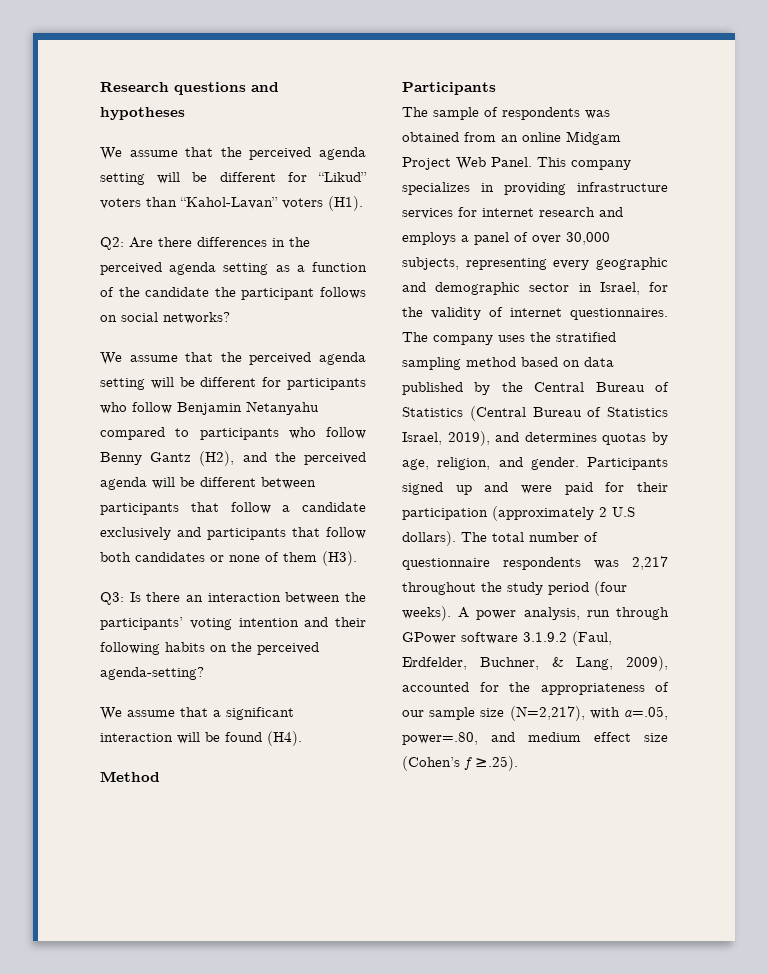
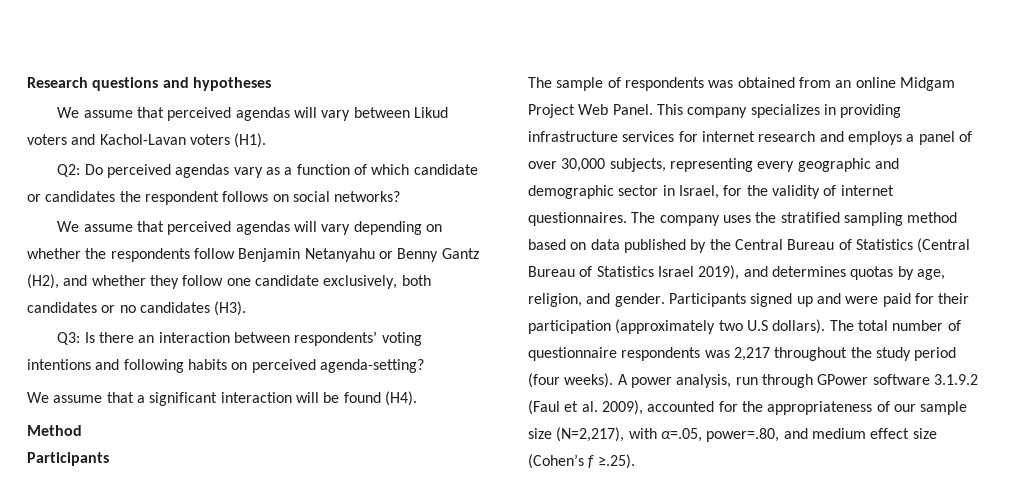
- We assume that the perceived agenda setting will be different for “Likud” voters than “Kahol-Lavan” voters (H1).
- Q2: Are there differences in the perceived agenda setting as a function of the candidate the participant follows on social networks?
+ We assume that perceived agendas will vary between Likud voters and Kachol-Lavan voters (H1).
+ Q2: Do perceived agendas vary as a function of which candidate or candidates the respondent follows on social networks?
- We assume that the perceived agenda setting will be different for participants who follow Benjamin Netanyahu compared to participants who follow Benny Gantz (H2), and the perceived agenda will be different between participants that follow a candidate exclusively and participants that follow both candidates or none of them (H3).
+ We assume that perceived agendas will vary depending on whether the respondents follow Benjamin Netanyahu or Benny Gantz (H2), and whether they follow one candidate exclusively, both candidates or no candidates (H3).
- Q3: Is there an interaction between the participants’ voting intention and their following habits on the perceived agenda-setting?
+ Q3: Is there an interaction between respondents’ voting intentions and following habits on perceived agenda-setting?
- The company uses the stratified sampling method based on data published by the Central Bureau of Statistics (Central Bureau of Statistics Israel, 2019), and determines quotas by age, religion, and gender.
+ The company uses the stratified sampling method based on data published by the Central Bureau of Statistics (Central Bureau of Statistics Israel 2019), and determines quotas by age, religion, and gender.
- Participants signed up and were paid for their participation (approximately 2 U.S dollars).
+ Participants signed up and were paid for their participation (approximately two U.S dollars).
- A power analysis, run through GPower software 3.1.9.2 (Faul, Erdfelder, Buchner, & Lang, 2009), accounted for the appropriateness of our sample size (N=2,217), with α=.05, power=.80, and medium effect size (Cohen’s f ≥.25).
+ A power analysis, run through GPower software 3.1.9.2 (Faul et al. 2009), accounted for the appropriateness of our sample size (N=2,217), with α=.05, power=.80, and medium effect size (Cohen’s f ≥.25).

